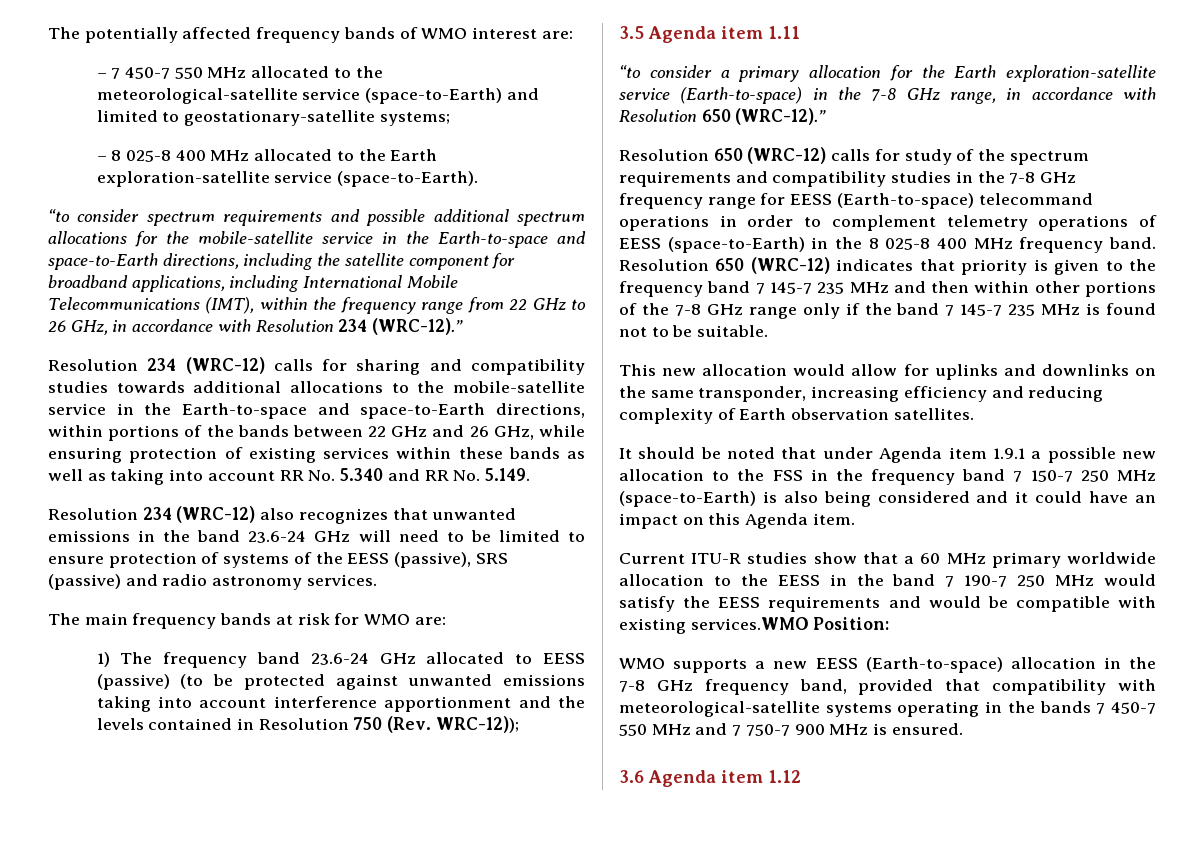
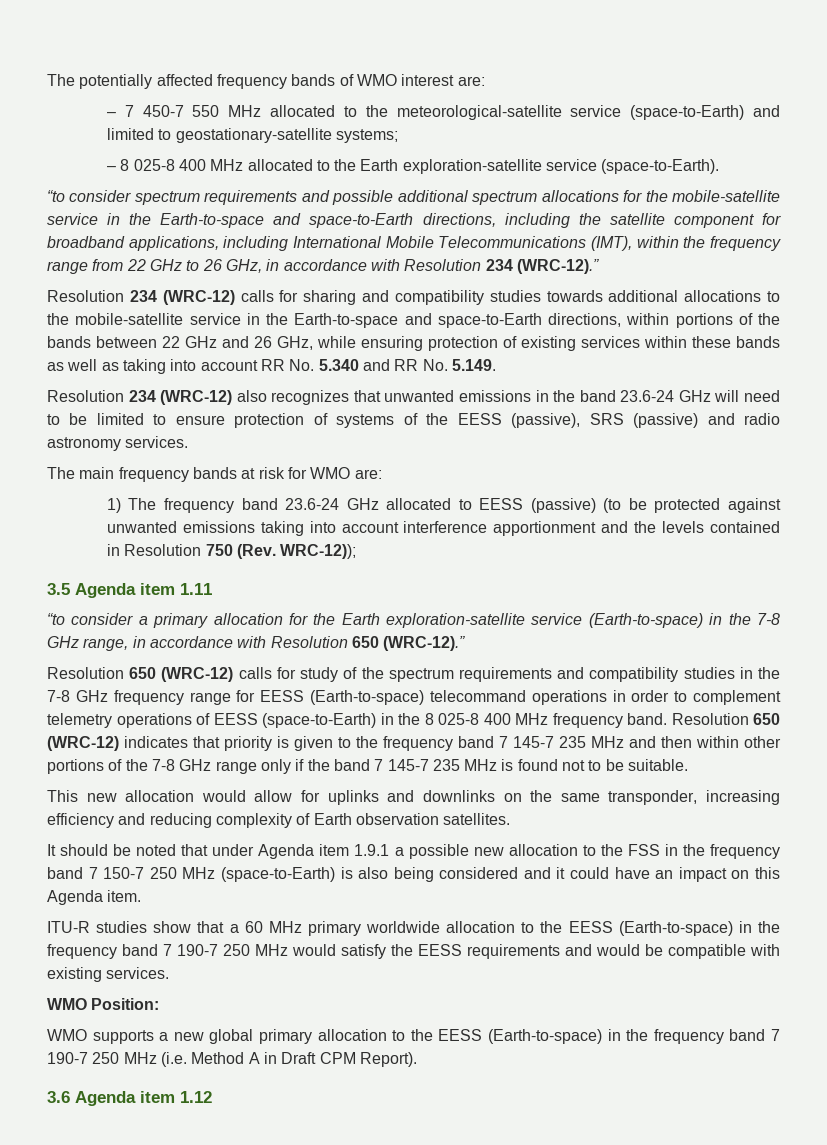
- Current ITU-R studies show that a 60 MHz primary worldwide allocation to the EESS in the band 7 190-7 250 MHz would satisfy the EESS requirements and would be compatible with existing services.WMO Position:
+ ITU-R studies show that a 60 MHz primary worldwide allocation to the EESS (Earth-to-space) in the frequency band 7 190-7 250 MHz would satisfy the EESS requirements and would be compatible with existing services.
+ WMO Position:
- WMO supports a new EESS (Earth-to-space) allocation in the 7-8 GHz frequency band, provided that compatibility with meteorological-satellite systems operating in the bands 7 450-7 550 MHz and 7 750-7 900 MHz is ensured.
+ WMO supports a new global primary allocation to the EESS (Earth-to-space) in the frequency band 7 190-7 250 MHz (i.e. Method A in Draft CPM Report).

